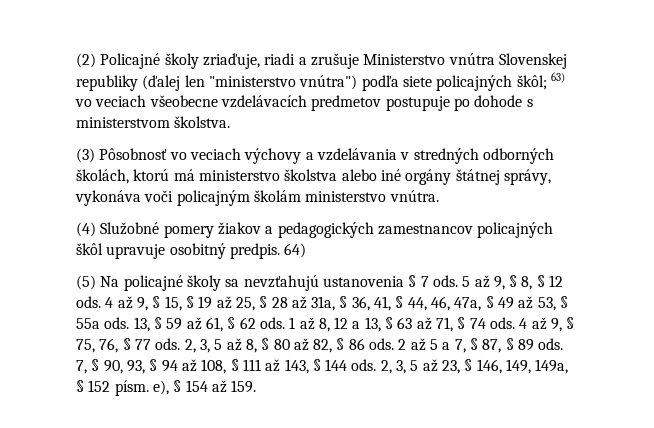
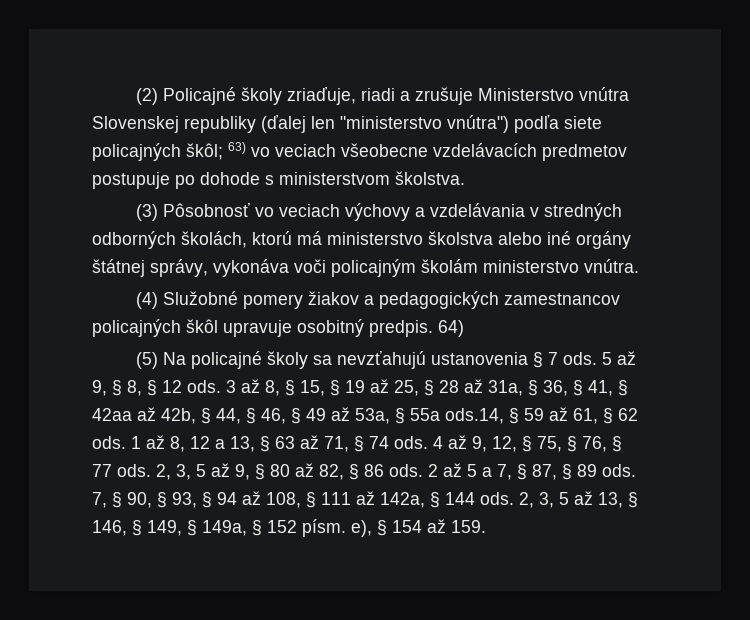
- 4 až 9, § 15, § 19 až 25, § 28 až 31a, § 36, 41, § 44, 46, 47a, § 49 až 53, § 55a ods. 13, § 59 až 61, § 62 ods.
+ 3 až 8, § 15, § 19 až 25, § 28 až 31a, § 36, § 41, § 42aa až 42b, § 44, § 46, § 49 až 53a, § 55a ods.14, § 59 až 61, § 62 ods.
- 4 až 9, § 75, 76, § 77 ods.
+ 4 až 9, 12, § 75, § 76, § 77 ods.
- 2, 3, 5 až 8, § 80 až 82, § 86 ods.
+ 2, 3, 5 až 9, § 80 až 82, § 86 ods.
- 7, § 90, 93, § 94 až 108, § 111 až 143, § 144 ods.
+ 7, § 90, § 93, § 94 až 108, § 111 až 142a, § 144 ods.
- 2, 3, 5 až 23, § 146, 149, 149a, § 152 písm. e), § 154 až 159.
+ 2, 3, 5 až 13, § 146, § 149, § 149a, § 152 písm. e), § 154 až 159.

